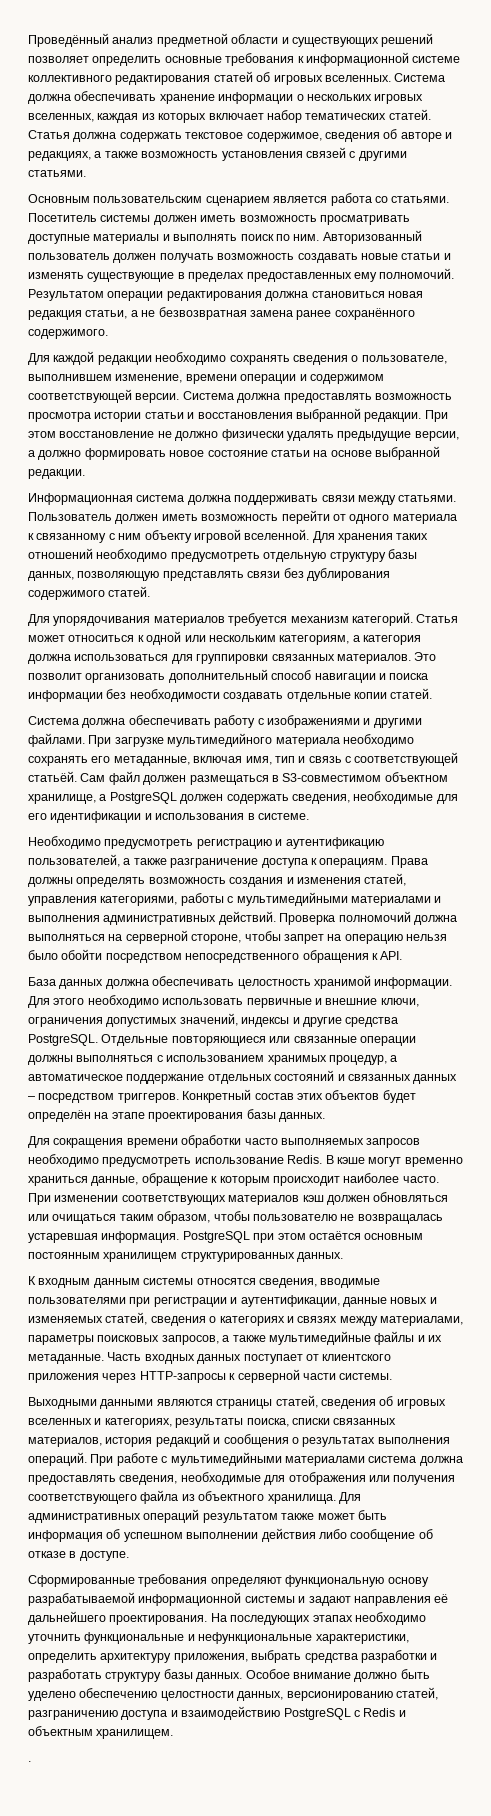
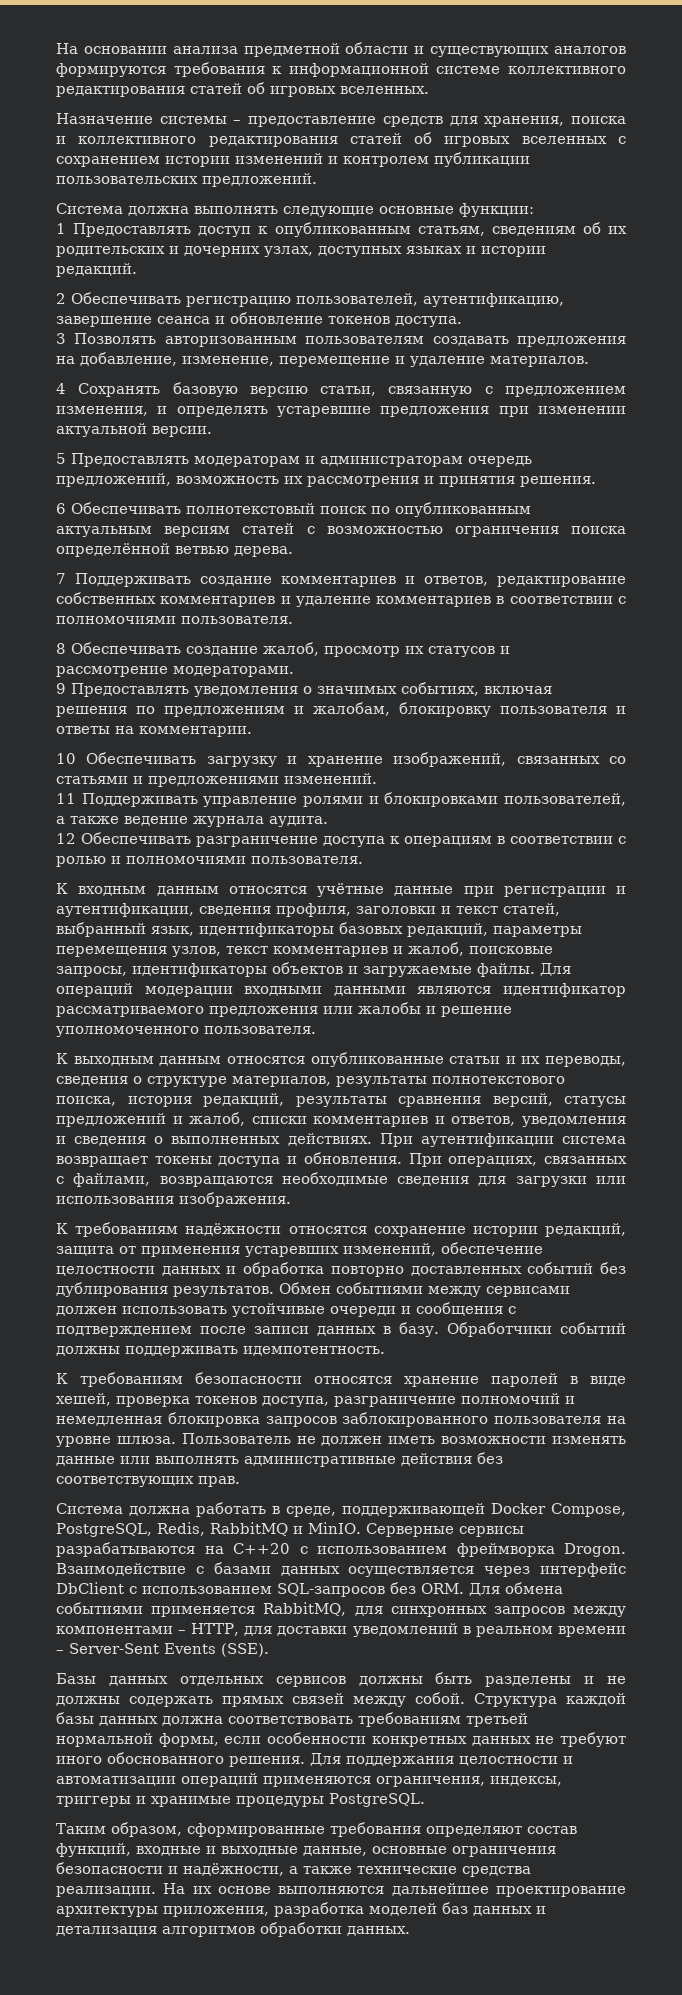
- Проведённый анализ предметной области и существующих решений позволяет определить основные требования к информационной системе коллективного редактирования статей об игровых вселенных. Система должна обеспечивать хранение информации о нескольких игровых вселенных, каждая из которых включает набор тематических статей. Статья должна содержать текстовое содержимое, сведения об авторе и редакциях, а также возможность установления связей с другими статьями.
- Основным пользовательским сценарием является работа со статьями. Посетитель системы должен иметь возможность просматривать доступные материалы и выполнять поиск по ним. Авторизованный пользователь должен получать возможность создавать новые статьи и изменять существующие в пределах предоставленных ему полномочий. Результатом операции редактирования должна становиться новая редакция статьи, а не безвозвратная замена ранее сохранённого содержимого.
- Для каждой редакции необходимо сохранять сведения о пользователе, выполнившем изменение, времени операции и содержимом соответствующей версии. Система должна предоставлять возможность просмотра истории статьи и восстановления выбранной редакции. При этом восстановление не должно физически удалять предыдущие версии, а должно формировать новое состояние статьи на основе выбранной редакции.
- Информационная система должна поддерживать связи между статьями. Пользователь должен иметь возможность перейти от одного материала к связанному с ним объекту игровой вселенной. Для хранения таких отношений необходимо предусмотреть отдельную структуру базы данных, позволяющую представлять связи без дублирования содержимого статей.
- Для упорядочивания материалов требуется механизм категорий. Статья может относиться к одной или нескольким категориям, а категория должна использоваться для группировки связанных материалов. Это позволит организовать дополнительный способ навигации и поиска информации без необходимости создавать отдельные копии статей.
- Система должна обеспечивать работу с изображениями и другими файлами. При загрузке мультимедийного материала необходимо сохранять его метаданные, включая имя, тип и связь с соответствующей статьёй. Сам файл должен размещаться в S3-совместимом объектном хранилище, а PostgreSQL должен содержать сведения, необходимые для его идентификации и использования в системе.
- Необходимо предусмотреть регистрацию и аутентификацию пользователей, а также разграничение доступа к операциям. Права должны определять возможность создания и изменения статей, управления категориями, работы с мультимедийными материалами и выполнения административных действий. Проверка полномочий должна выполняться на серверной стороне, чтобы запрет на операцию нельзя было обойти посредством непосредственного обращения к API.
- База данных должна обеспечивать целостность хранимой информации. Для этого необходимо использовать первичные и внешние ключи, ограничения допустимых значений, индексы и другие средства PostgreSQL. Отдельные повторяющиеся или связанные операции должны выполняться с использованием хранимых процедур, а автоматическое поддержание отдельных состояний и связанных данных – посредством триггеров. Конкретный состав этих объектов будет определён на этапе проектирования базы данных.
- Для сокращения времени обработки часто выполняемых запросов необходимо предусмотреть использование Redis. В кэше могут временно храниться данные, обращение к которым происходит наиболее часто. При изменении соответствующих материалов кэш должен обновляться или очищаться таким образом, чтобы пользователю не возвращалась устаревшая информация. PostgreSQL при этом остаётся основным постоянным хранилищем структурированных данных.
- К входным данным системы относятся сведения, вводимые пользователями при регистрации и аутентификации, данные новых и изменяемых статей, сведения о категориях и связях между материалами, параметры поисковых запросов, а также мультимедийные файлы и их метаданные. Часть входных данных поступает от клиентского приложения через HTTP-запросы к серверной части системы.
- Выходными данными являются страницы статей, сведения об игровых вселенных и категориях, результаты поиска, списки связанных материалов, история редакций и сообщения о результатах выполнения операций. При работе с мультимедийными материалами система должна предоставлять сведения, необходимые для отображения или получения соответствующего файла из объектного хранилища. Для административных операций результатом также может быть информация об успешном выполнении действия либо сообщение об отказе в доступе.
- Сформированные требования определяют функциональную основу разрабатываемой информационной системы и задают направления её дальнейшего проектирования. На последующих этапах необходимо уточнить функциональные и нефункциональные характеристики, определить архитектуру приложения, выбрать средства разработки и разработать структуру базы данных. Особое внимание должно быть уделено обеспечению целостности данных, версионированию статей, разграничению доступа и взаимодействию PostgreSQL с Redis и объектным хранилищем.
- .
+ На основании анализа предметной области и существующих аналогов формируются требования к информационной системе коллективного редактирования статей об игровых вселенных.
+ Назначение системы – предоставление средств для хранения, поиска и коллективного редактирования статей об игровых вселенных с сохранением истории изменений и контролем публикации пользовательских предложений.
+ Система должна выполнять следующие основные функции:
+ 1 Предоставлять доступ к опубликованным статьям, сведениям об их родительских и дочерних узлах, доступных языках и истории редакций.
+ 2 Обеспечивать регистрацию пользователей, аутентификацию, завершение сеанса и обновление токенов доступа.
+ 3 Позволять авторизованным пользователям создавать предложения на добавление, изменение, перемещение и удаление материалов.
+ 4 Сохранять базовую версию статьи, связанную с предложением изменения, и определять устаревшие предложения при изменении актуальной версии.
+ 5 Предоставлять модераторам и администраторам очередь предложений, возможность их рассмотрения и принятия решения.
+ 6 Обеспечивать полнотекстовый поиск по опубликованным актуальным версиям статей с возможностью ограничения поиска определённой ветвью дерева.
+ 7 Поддерживать создание комментариев и ответов, редактирование собственных комментариев и удаление комментариев в соответствии с полномочиями пользователя.
+ 8 Обеспечивать создание жалоб, просмотр их статусов и рассмотрение модераторами.
+ 9 Предоставлять уведомления о значимых событиях, включая решения по предложениям и жалобам, блокировку пользователя и ответы на комментарии.
+ 10 Обеспечивать загрузку и хранение изображений, связанных со статьями и предложениями изменений.
+ 11 Поддерживать управление ролями и блокировками пользователей, а также ведение журнала аудита.
+ 12 Обеспечивать разграничение доступа к операциям в соответствии с ролью и полномочиями пользователя.
+ К входным данным относятся учётные данные при регистрации и аутентификации, сведения профиля, заголовки и текст статей, выбранный язык, идентификаторы базовых редакций, параметры перемещения узлов, текст комментариев и жалоб, поисковые запросы, идентификаторы объектов и загружаемые файлы. Для операций модерации входными данными являются идентификатор рассматриваемого предложения или жалобы и решение уполномоченного пользователя.
+ К выходным данным относятся опубликованные статьи и их переводы, сведения о структуре материалов, результаты полнотекстового поиска, история редакций, результаты сравнения версий, статусы предложений и жалоб, списки комментариев и ответов, уведомления и сведения о выполненных действиях. При аутентификации система возвращает токены доступа и обновления. При операциях, связанных с файлами, возвращаются необходимые сведения для загрузки или использования изображения.
+ К требованиям надёжности относятся сохранение истории редакций, защита от применения устаревших изменений, обеспечение целостности данных и обработка повторно доставленных событий без дублирования результатов. Обмен событиями между сервисами должен использовать устойчивые очереди и сообщения с подтверждением после записи данных в базу. Обработчики событий должны поддерживать идемпотентность.
+ К требованиям безопасности относятся хранение паролей в виде хешей, проверка токенов доступа, разграничение полномочий и немедленная блокировка запросов заблокированного пользователя на уровне шлюза. Пользователь не должен иметь возможности изменять данные или выполнять административные действия без соответствующих прав.
+ Система должна работать в среде, поддерживающей Docker Compose, PostgreSQL, Redis, RabbitMQ и MinIO. Серверные сервисы разрабатываются на C++20 с использованием фреймворка Drogon. Взаимодействие с базами данных осуществляется через интерфейс DbClient с использованием SQL-запросов без ORM. Для обмена событиями применяется RabbitMQ, для синхронных запросов между компонентами – HTTP, для доставки уведомлений в реальном времени – Server-Sent Events (SSE).
+ Базы данных отдельных сервисов должны быть разделены и не должны содержать прямых связей между собой. Структура каждой базы данных должна соответствовать требованиям третьей нормальной формы, если особенности конкретных данных не требуют иного обоснованного решения. Для поддержания целостности и автоматизации операций применяются ограничения, индексы, триггеры и хранимые процедуры PostgreSQL.
+ Таким образом, сформированные требования определяют состав функций, входные и выходные данные, основные ограничения безопасности и надёжности, а также технические средства реализации. На их основе выполняются дальнейшее проектирование архитектуры приложения, разработка моделей баз данных и детализация алгоритмов обработки данных.

